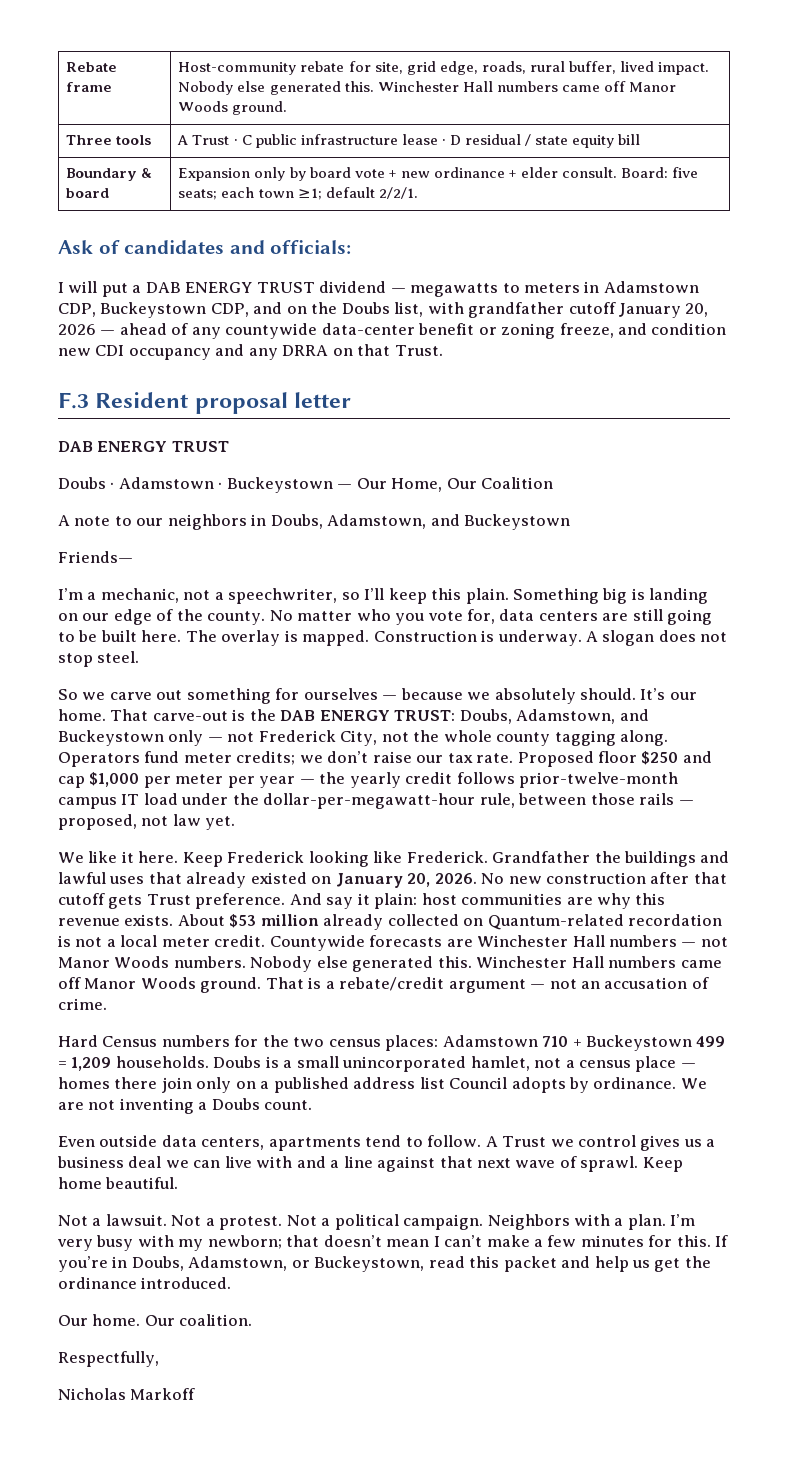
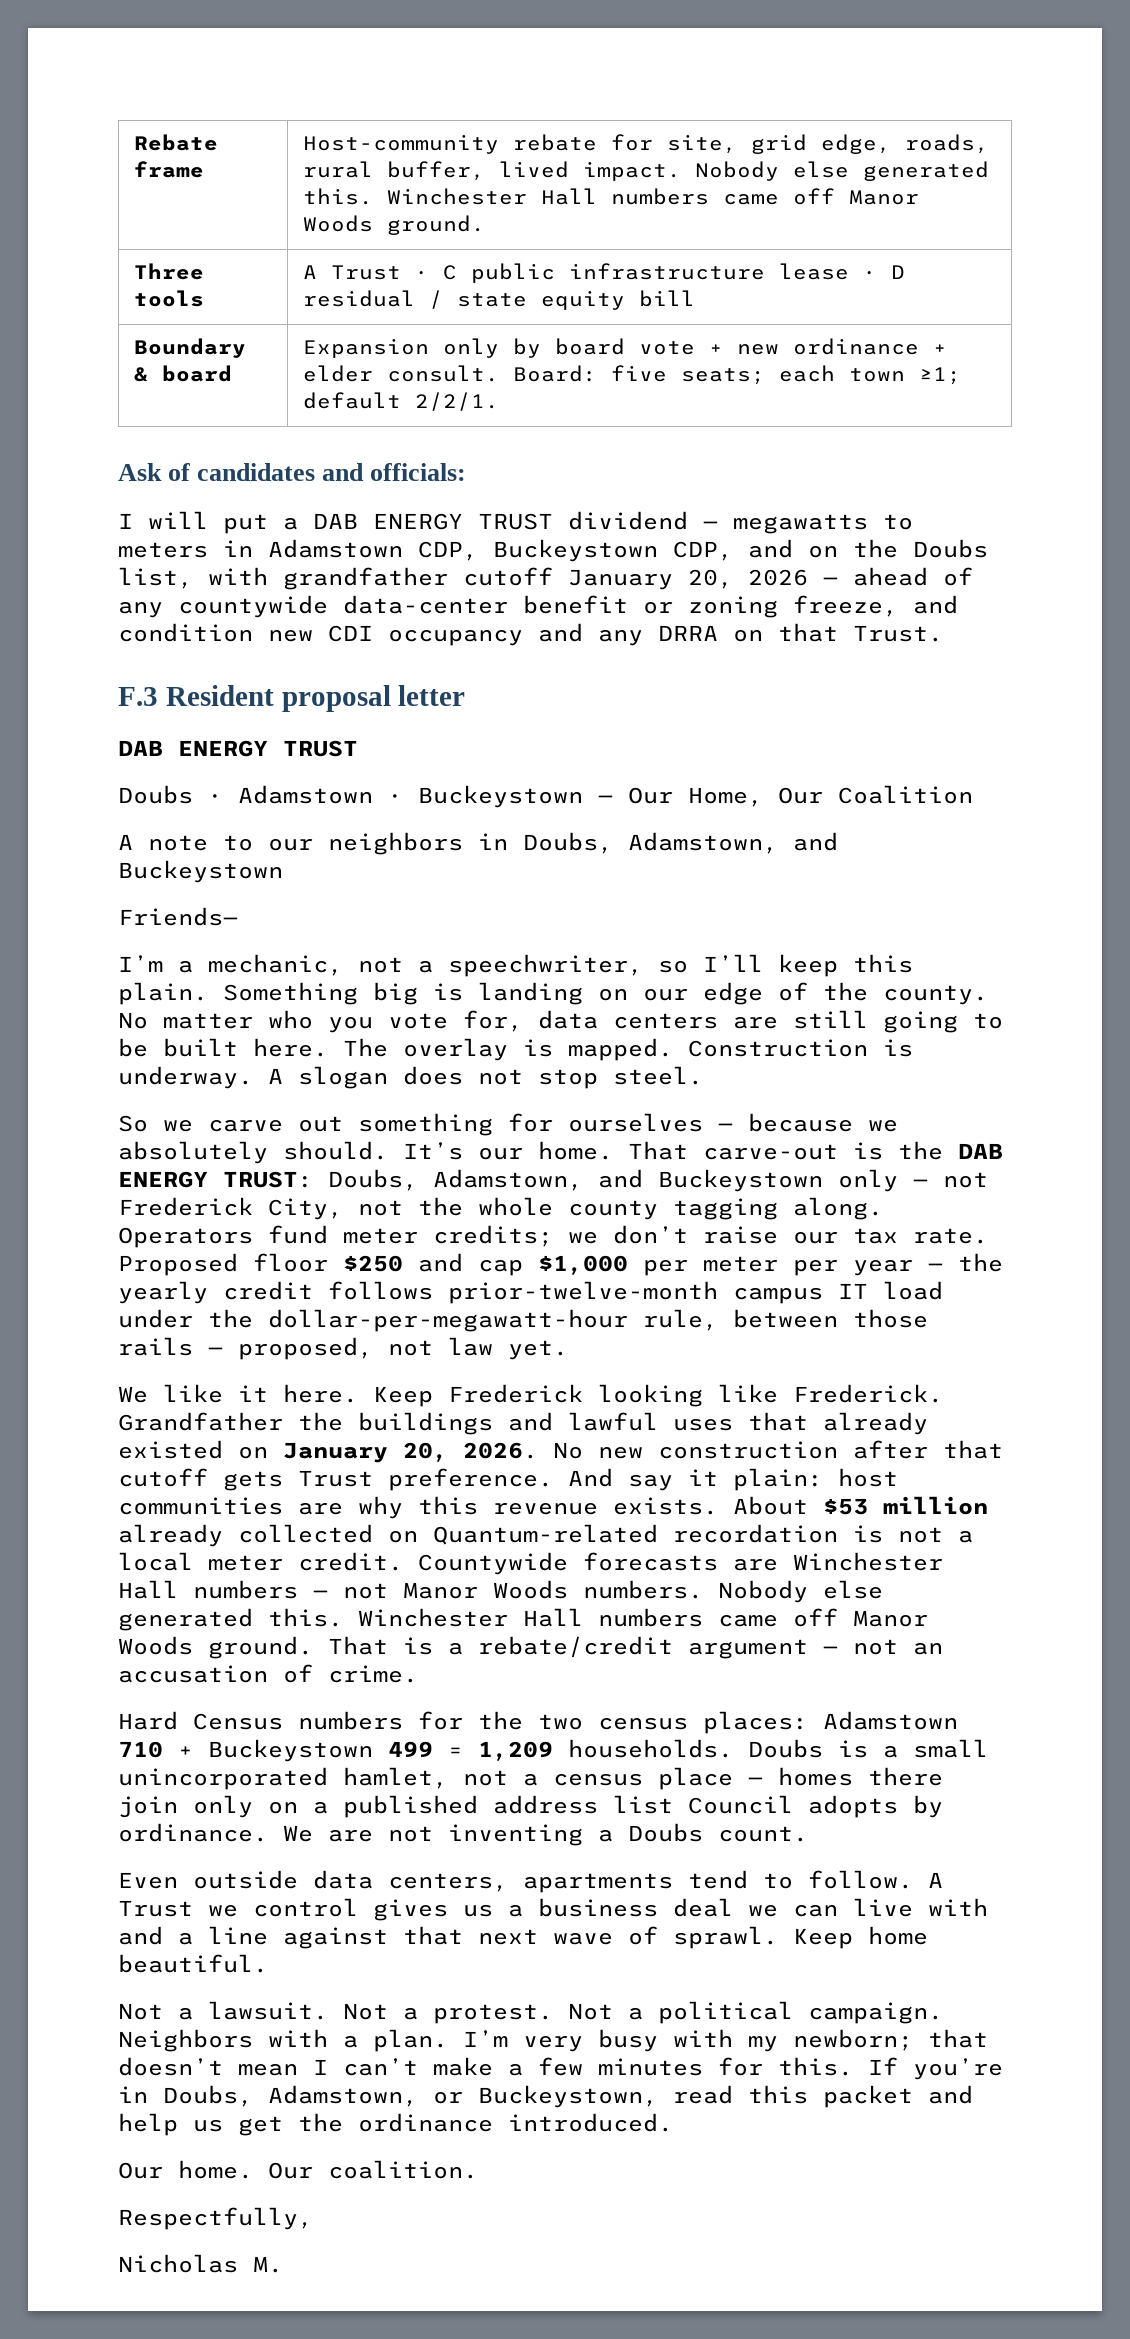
- Nicholas Markoff
+ Nicholas M.

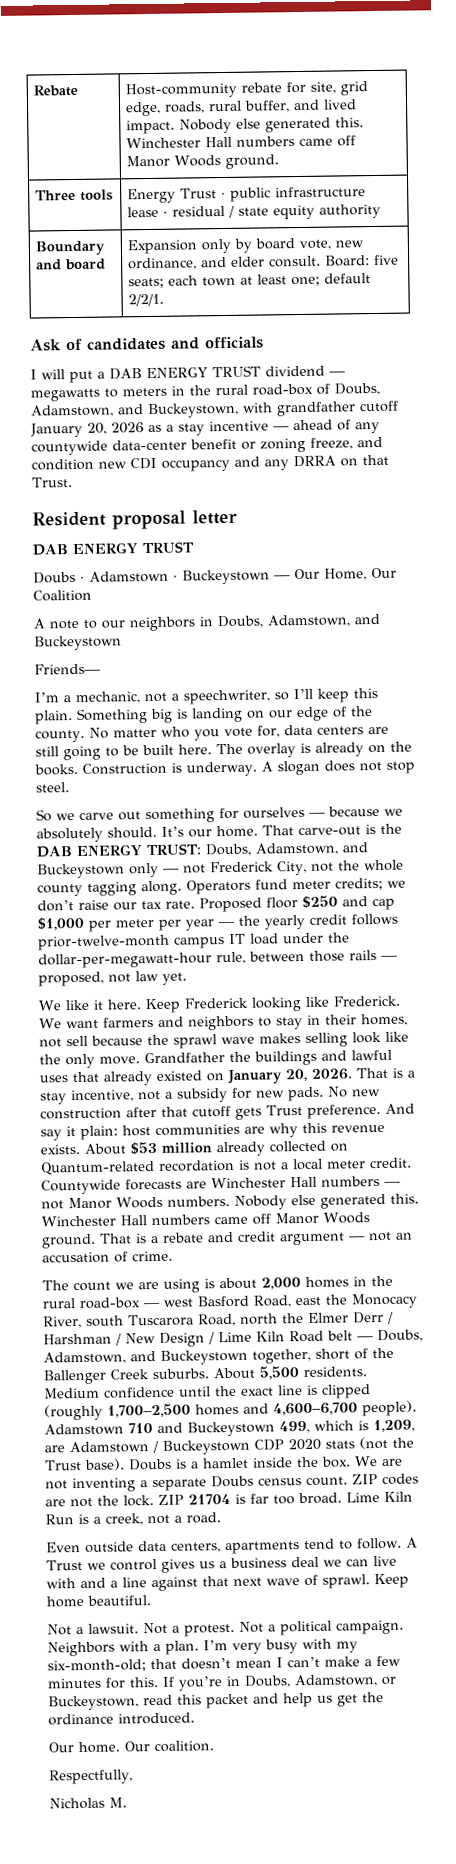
- Rebate frame | Host-community rebate for site, grid edge, roads, rural buffer, lived impact. Nobody else generated this. Winchester Hall numbers came off Manor Woods ground.
+ Rebate | Host-community rebate for site, grid edge, roads, rural buffer, and lived impact. Nobody else generated this. Winchester Hall numbers came off Manor Woods ground.
- Three tools | A Trust · C public infrastructure lease · D residual / state equity bill
+ Three tools | Energy Trust · public infrastructure lease · residual / state equity authority
- Boundary & board | Expansion only by board vote + new ordinance + elder consult. Board: five seats; each town ≥1; default 2/2/1.
+ Boundary and board | Expansion only by board vote, new ordinance, and elder consult. Board: five seats; each town at least one; default 2/2/1.
- Ask of candidates and officials:
+ Ask of candidates and officials
- I will put a DAB ENERGY TRUST dividend — megawatts to meters in Adamstown CDP, Buckeystown CDP, and on the Doubs list, with grandfather cutoff January 20, 2026 — ahead of any countywide data-center benefit or zoning freeze, and condition new CDI occupancy and any DRRA on that Trust.
+ I will put a DAB ENERGY TRUST dividend — megawatts to meters in the rural road-box of Doubs, Adamstown, and Buckeystown, with grandfather cutoff January 20, 2026 as a stay incentive — ahead of any countywide data-center benefit or zoning freeze, and condition new CDI occupancy and any DRRA on that Trust.
- F.3 Resident proposal letter
+ Resident proposal letter
- The overlay is mapped.
+ The overlay is already on the books.
+ We want farmers and neighbors to stay in their homes, not sell because the sprawl wave makes selling look like the only move.
+ That is a stay incentive, not a subsidy for new pads.
- That is a rebate/credit argument — not an accusation of crime.
+ That is a rebate and credit argument — not an accusation of crime.
- Hard Census numbers for the two census places: Adamstown 710 + Buckeystown 499 = 1,209 households. Doubs is a small unincorporated hamlet, not a census place — homes there join only on a published address list Council adopts by ordinance.
+ The count we are using is about 2,000 homes in the rural road-box — west Basford Road, east the Monocacy River, south Tuscarora Road, north the Elmer Derr / Harshman / New Design / Lime Kiln Road belt — Doubs, Adamstown, and Buckeystown together, short of the Ballenger Creek suburbs. About 5,500 residents. Medium confidence until the exact line is clipped (roughly 1,700–2,500 homes and 4,600–6,700 people). Adamstown 710 and Buckeystown 499, which is 1,209, are Adamstown / Buckeystown CDP 2020 stats (not the Trust base). Doubs is a hamlet inside the box.
- We are not inventing a Doubs count.
+ We are not inventing a separate Doubs census count. ZIP codes are not the lock. ZIP 21704 is far too broad. Lime Kiln Run is a creek, not a road.
- I’m very busy with my newborn; that doesn’t mean I can’t make a few minutes for this.
+ I’m very busy with my six-month-old; that doesn’t mean I can’t make a few minutes for this.

